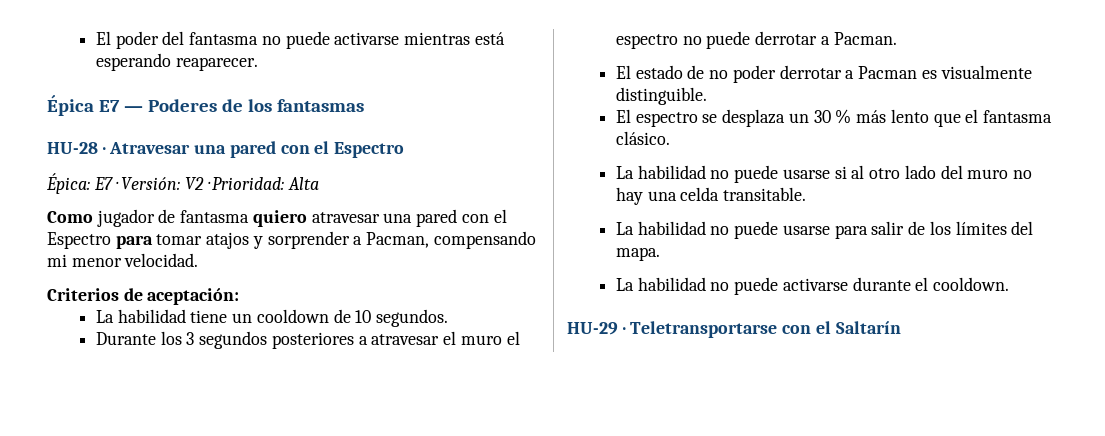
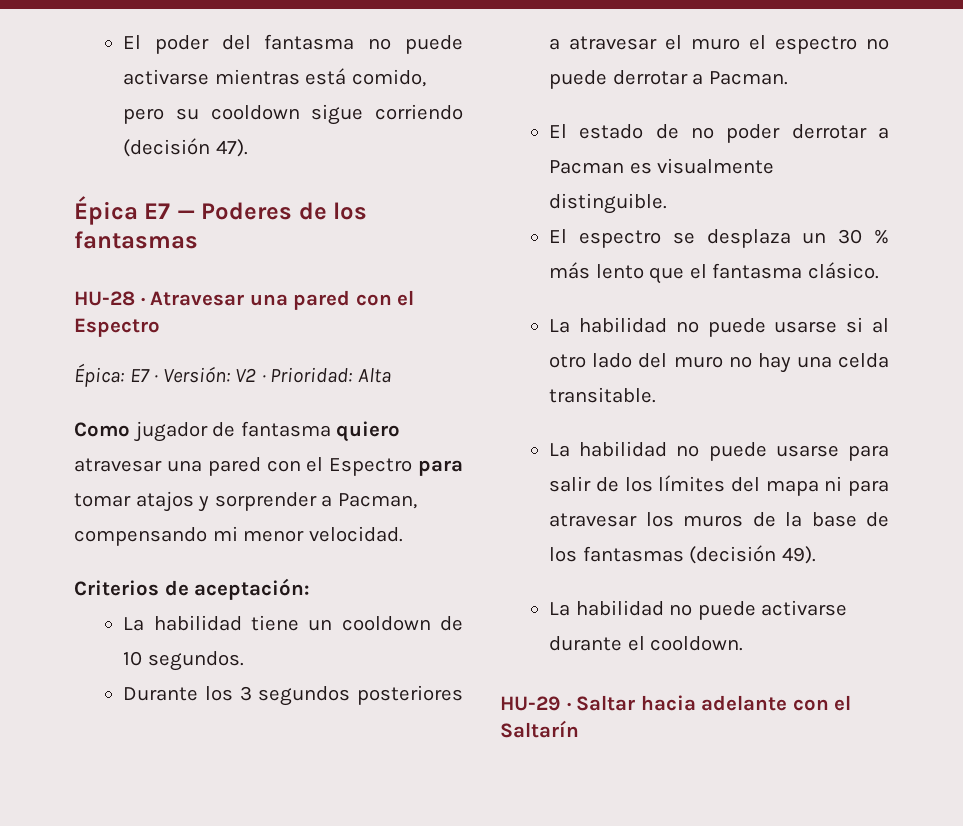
- El poder del fantasma no puede activarse mientras está esperando reaparecer.
+ El poder del fantasma no puede activarse mientras está comido, pero su cooldown sigue corriendo (decisión 47).
- La habilidad no puede usarse para salir de los límites del mapa.
+ La habilidad no puede usarse para salir de los límites del mapa ni para atravesar los muros de la base de los fantasmas (decisión 49).
- HU-29 · Teletransportarse con el Saltarín
+ HU-29 · Saltar hacia adelante con el Saltarín

